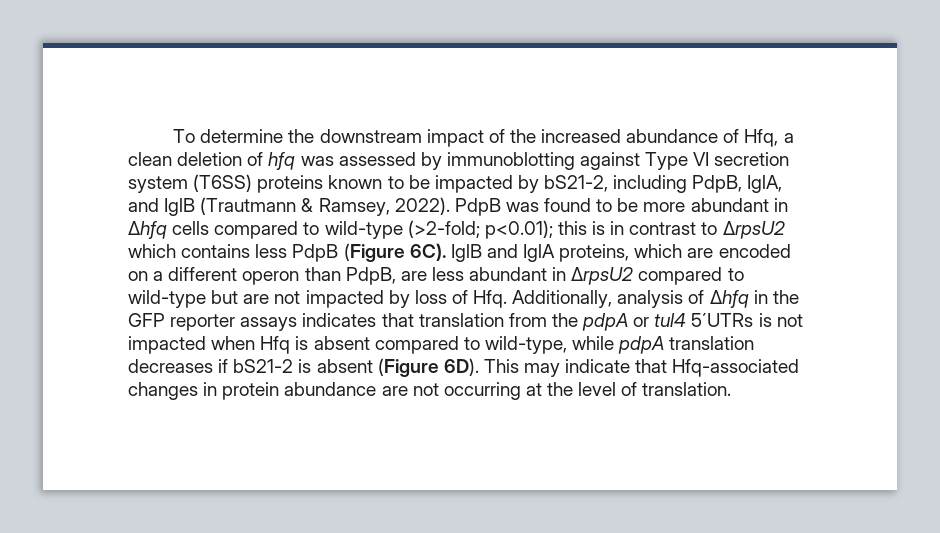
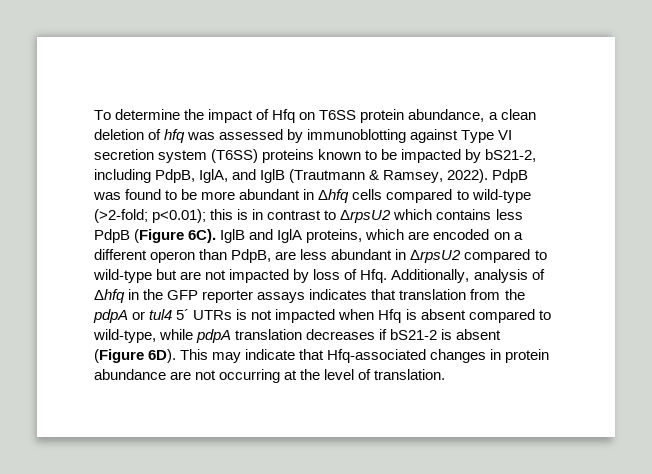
- To determine the downstream impact of the increased abundance of Hfq, a clean deletion of hfq was assessed by immunoblotting against Type VI secretion system (T6SS) proteins known to be impacted by bS21-2, including PdpB, IglA, and IglB (Trautmann & Ramsey, 2022).
+ To determine the impact of Hfq on T6SS protein abundance, a clean deletion of hfq was assessed by immunoblotting against Type VI secretion system (T6SS) proteins known to be impacted by bS21-2, including PdpB, IglA, and IglB (Trautmann & Ramsey, 2022).
- IglB and IglA proteins, which are encoded on a different operon than PdpB, are less abundant in ΔrpsU2 compared to wild-type but are not impacted by loss of Hfq. Additionally, analysis of Δhfq in the GFP reporter assays indicates that translation from the pdpA or tul4 5´UTRs is not impacted when Hfq is absent compared to wild-type, while pdpA translation decreases if bS21-2 is absent (Figure 6D).
+ IglB and IglA proteins, which are encoded on a different operon than PdpB, are less abundant in ΔrpsU2 compared to wild-type but are not impacted by loss of Hfq. Additionally, analysis of Δhfq in the GFP reporter assays indicates that translation from the pdpA or tul4 5´ UTRs is not impacted when Hfq is absent compared to wild-type, while pdpA translation decreases if bS21-2 is absent (Figure 6D).

